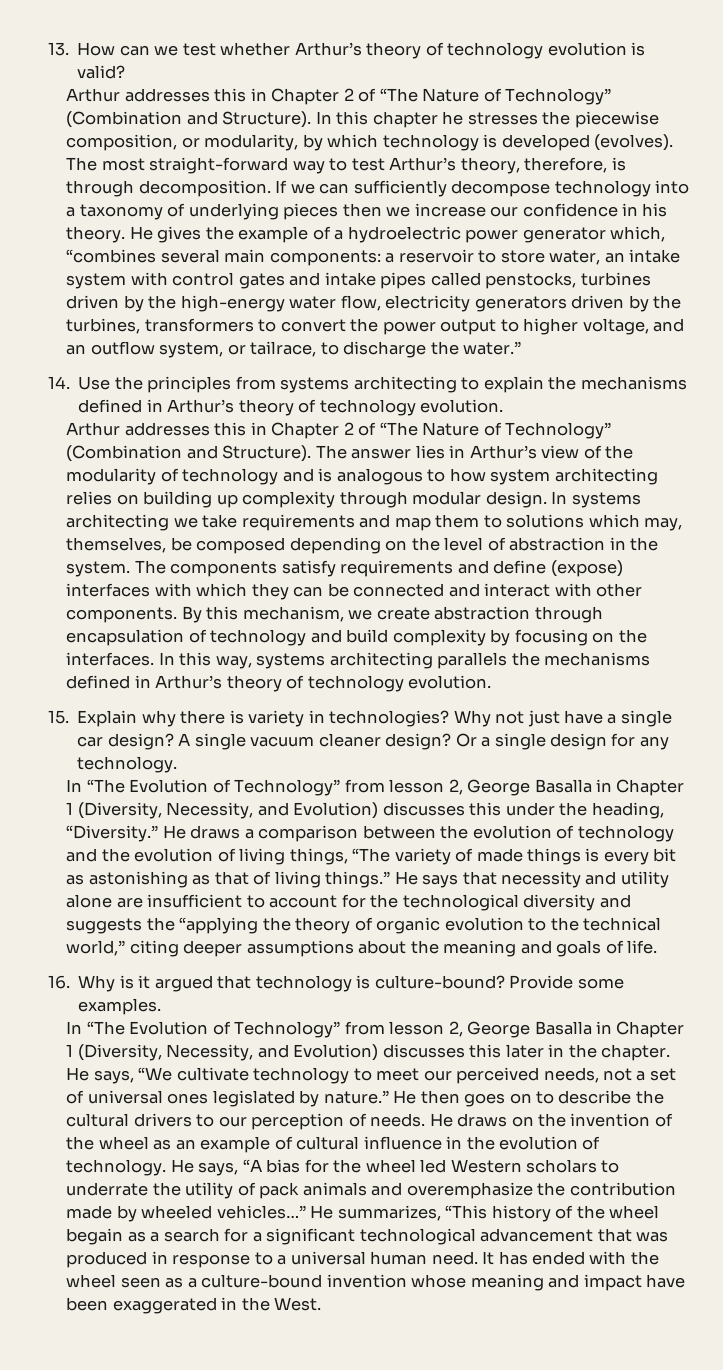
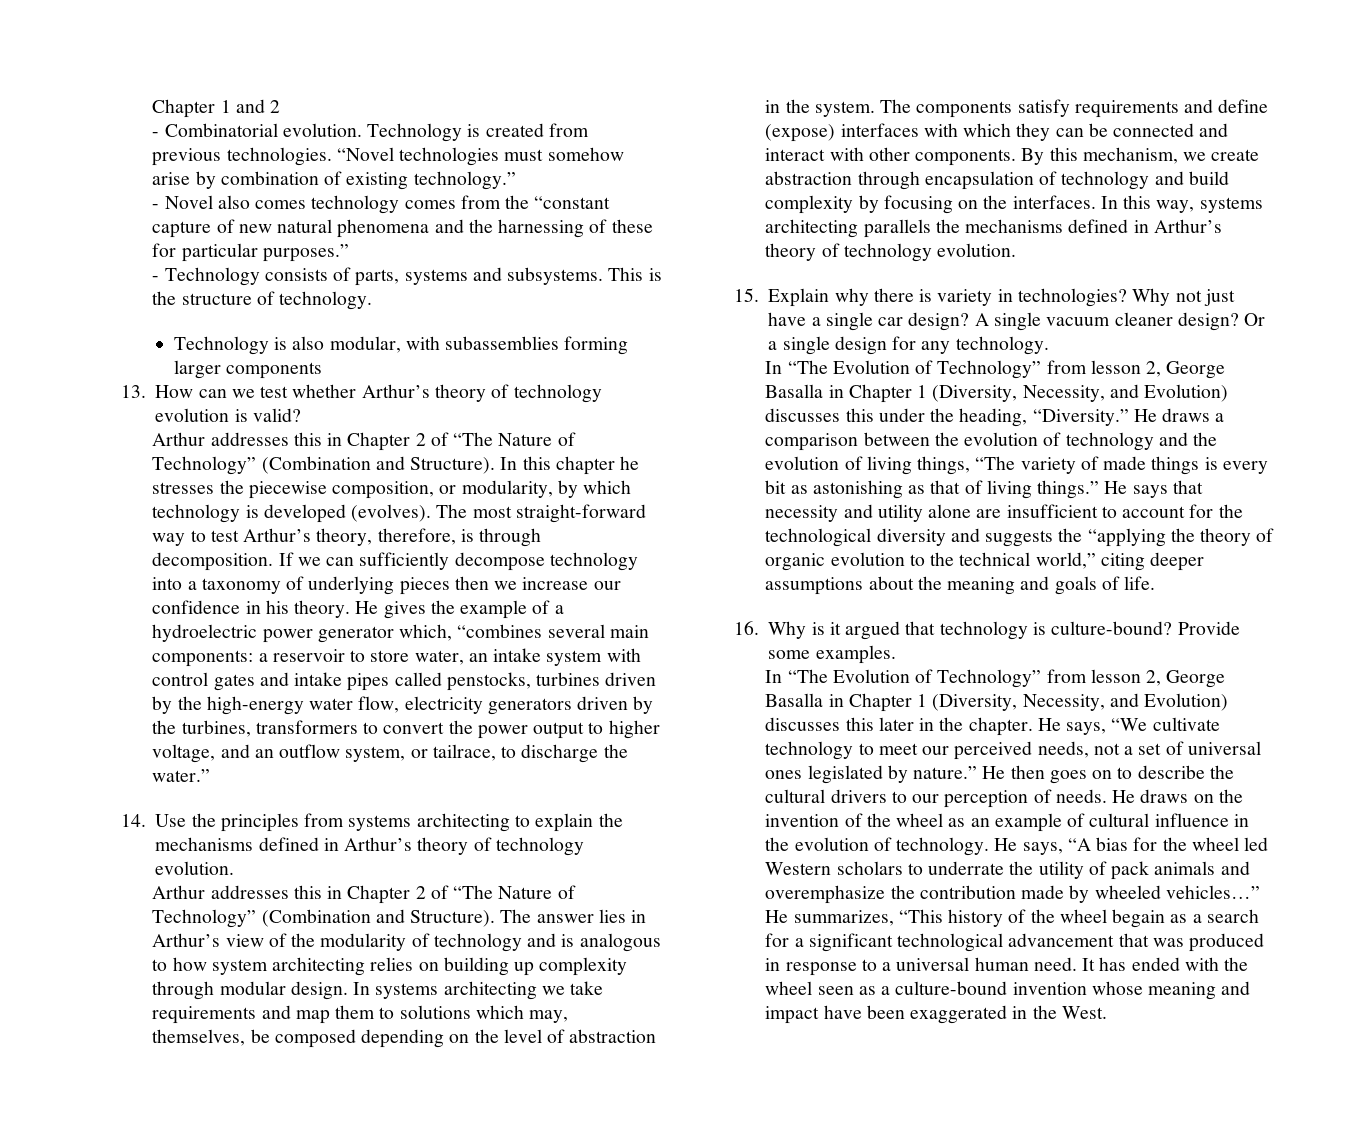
+ Chapter 1 and 2
+ - Combinatorial evolution. Technology is created from previous technologies. “Novel technologies must somehow arise by combination of existing technology.”
+ - Novel also comes technology comes from the “constant capture of new natural phenomena and the harnessing of these for particular purposes.”
+ - Technology consists of parts, systems and subsystems. This is the structure of technology.
+ Technology is also modular, with subassemblies forming larger components

